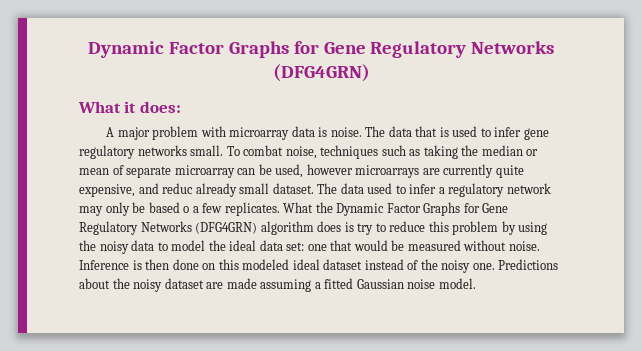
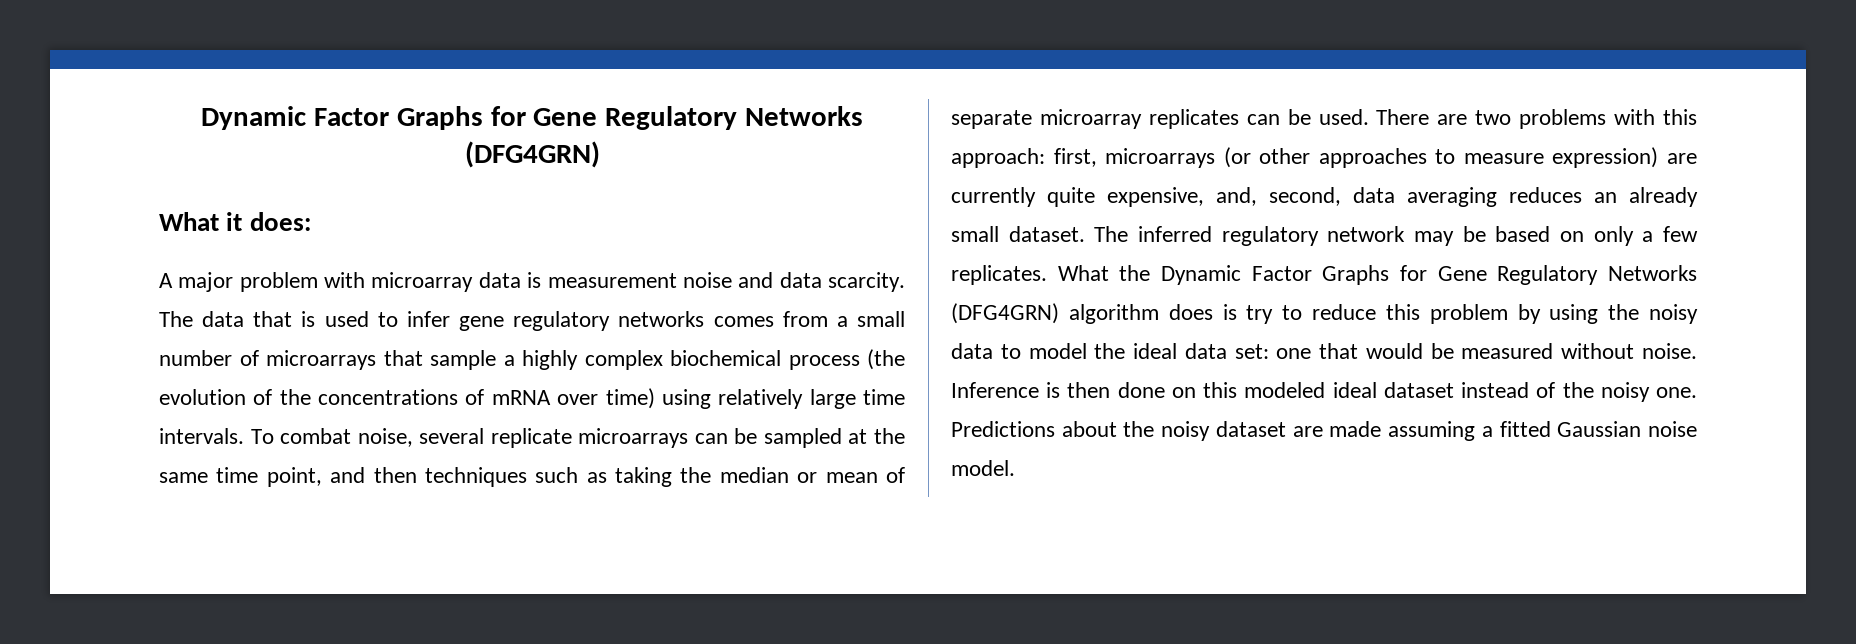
- A major problem with microarray data is noise.
+ A major problem with microarray data is measurement noise and data scarcity.
- The data that is used to infer gene regulatory networks small. To combat noise, techniques such as taking the median or mean of separate microarray can be used, however microarrays are currently quite expensive, and reduc already small dataset. The data used to infer a regulatory network may only be based o a few replicates.
+ The data that is used to infer gene regulatory networks comes from a small number of microarrays that sample a highly complex biochemical process (the evolution of the concentrations of mRNA over time) using relatively large time intervals. To combat noise, several replicate microarrays can be sampled at the same time point, and then techniques such as taking the median or mean of separate microarray replicates can be used. There are two problems with this approach: first, microarrays (or other approaches to measure expression) are currently quite expensive, and, second, data averaging reduces an already small dataset. The inferred regulatory network may be based on only a few replicates.

